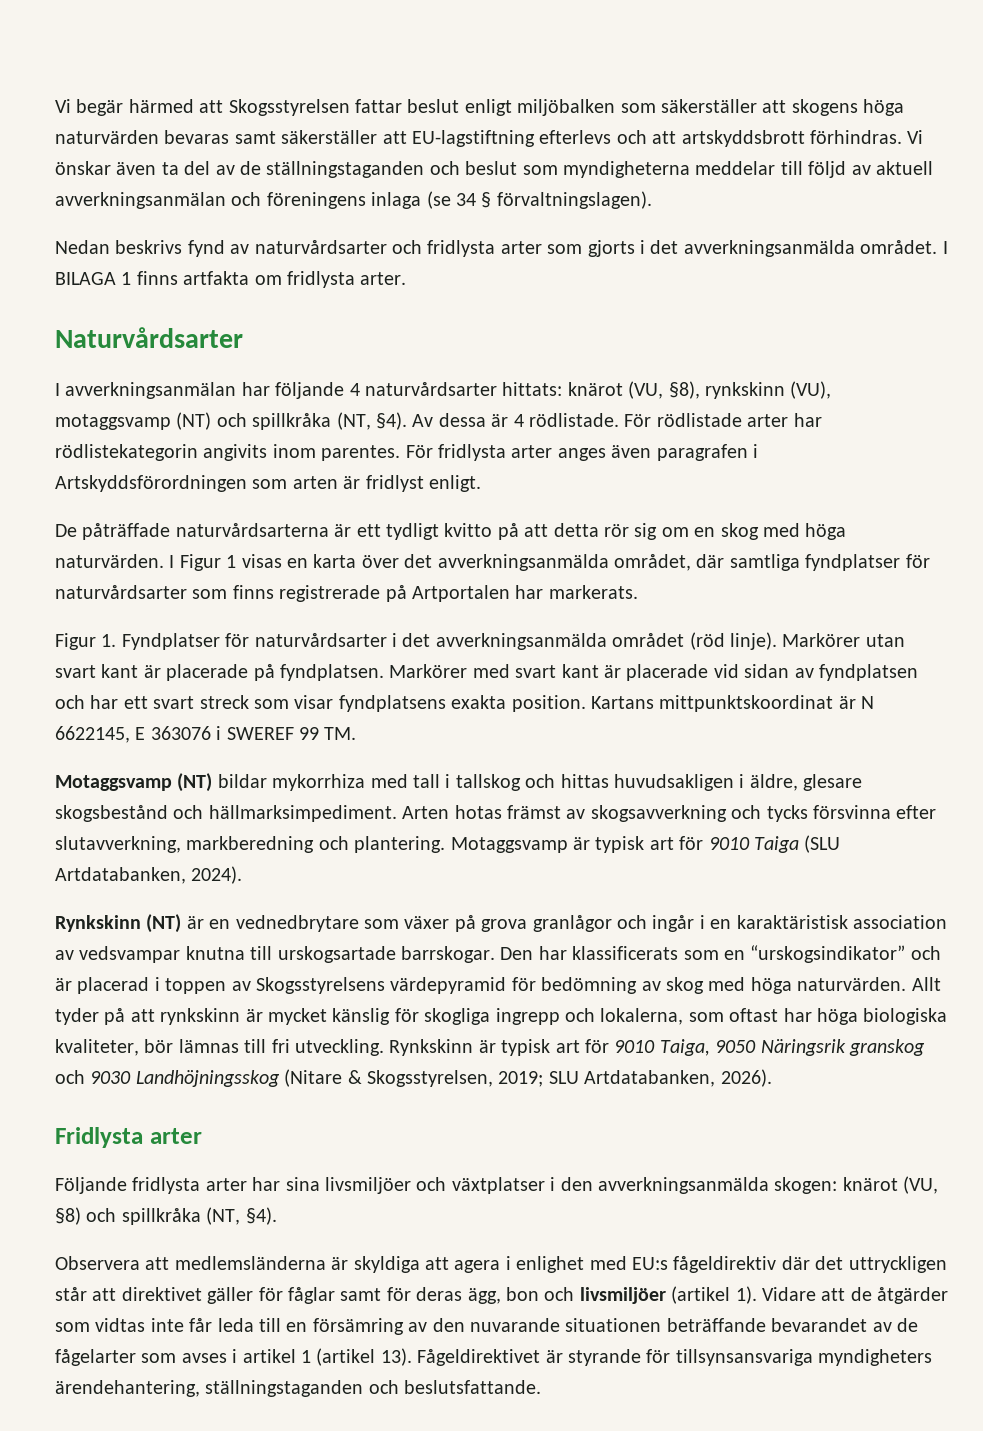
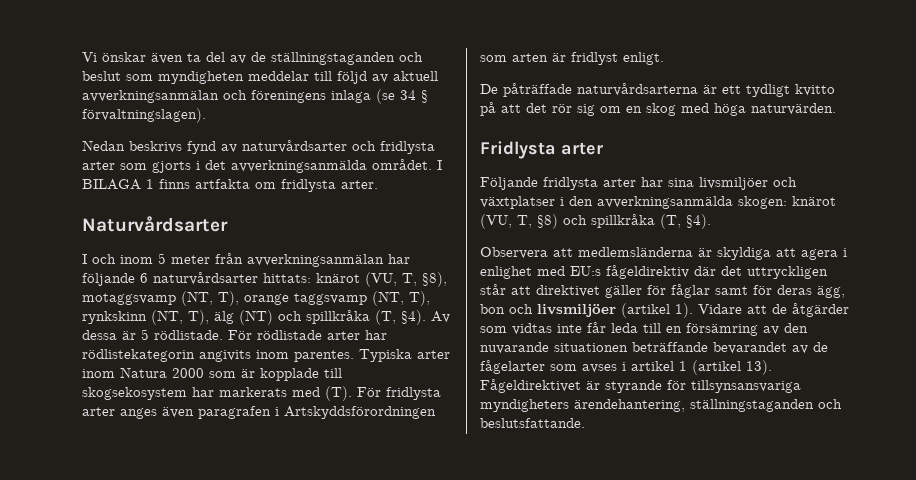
- Vi begär härmed att Skogsstyrelsen fattar beslut enligt miljöbalken som säkerställer att skogens höga naturvärden bevaras samt säkerställer att EU-lagstiftning efterlevs och att artskyddsbrott förhindras. Vi önskar även ta del av de ställningstaganden och beslut som myndigheterna meddelar till följd av aktuell avverkningsanmälan och föreningens inlaga (se 34 § förvaltningslagen).
+ Vi önskar även ta del av de ställningstaganden och beslut som myndigheten meddelar till följd av aktuell avverkningsanmälan och föreningens inlaga (se 34 § förvaltningslagen).
- I avverkningsanmälan har följande 4 naturvårdsarter hittats: knärot (VU, §8), rynkskinn (VU), motaggsvamp (NT) och spillkråka (NT, §4).
+ I och inom 5 meter från avverkningsanmälan har följande 6 naturvårdsarter hittats: knärot (VU, T, §8), motaggsvamp (NT, T), orange taggsvamp (NT, T), rynkskinn (NT, T), älg (NT) och spillkråka (T, §4).
- Av dessa är 4 rödlistade.
+ Av dessa är 5 rödlistade.
- För fridlysta arter anges även paragrafen i Artskyddsförordningen som arten är fridlyst enligt.
+ Typiska arter inom Natura 2000 som är kopplade till skogsekosystem har markerats med (T). För fridlysta arter anges även paragrafen i Artskyddsförordningen som arten är fridlyst enligt.
- De påträffade naturvårdsarterna är ett tydligt kvitto på att detta rör sig om en skog med höga naturvärden. I Figur 1 visas en karta över det avverkningsanmälda området, där samtliga fyndplatser för naturvårdsarter som finns registrerade på Artportalen har markerats.
- Figur 1. Fyndplatser för naturvårdsarter i det avverkningsanmälda området (röd linje). Markörer utan svart kant är placerade på fyndplatsen. Markörer med svart kant är placerade vid sidan av fyndplatsen och har ett svart streck som visar fyndplatsens exakta position. Kartans mittpunktskoordinat är N 6622145, E 363076 i SWEREF 99 TM.
- Motaggsvamp (NT) bildar mykorrhiza med tall i tallskog och hittas huvudsakligen i äldre, glesare skogsbestånd och hällmarksimpediment. Arten hotas främst av skogsavverkning och tycks försvinna efter slutavverkning, markberedning och plantering. Motaggsvamp är typisk art för 9010 Taiga (SLU Artdatabanken, 2024).
- Rynkskinn (NT) är en vednedbrytare som växer på grova granlågor och ingår i en karaktäristisk association av vedsvampar knutna till urskogsartade barrskogar. Den har klassificerats som en “urskogsindikator” och är placerad i toppen av Skogsstyrelsens värdepyramid för bedömning av skog med höga naturvärden. Allt tyder på att rynkskinn är mycket känslig för skogliga ingrepp och lokalerna, som oftast har höga biologiska kvaliteter, bör lämnas till fri utveckling. Rynkskinn är typisk art för 9010 Taiga, 9050 Näringsrik granskog och 9030 Landhöjningsskog (Nitare & Skogsstyrelsen, 2019; SLU Artdatabanken, 2026).
+ De påträffade naturvårdsarterna är ett tydligt kvitto på att det rör sig om en skog med höga naturvärden.
- Följande fridlysta arter har sina livsmiljöer och växtplatser i den avverkningsanmälda skogen: knärot (VU, §8) och spillkråka (NT, §4).
+ Följande fridlysta arter har sina livsmiljöer och växtplatser i den avverkningsanmälda skogen: knärot (VU, T, §8) och spillkråka (T, §4).

